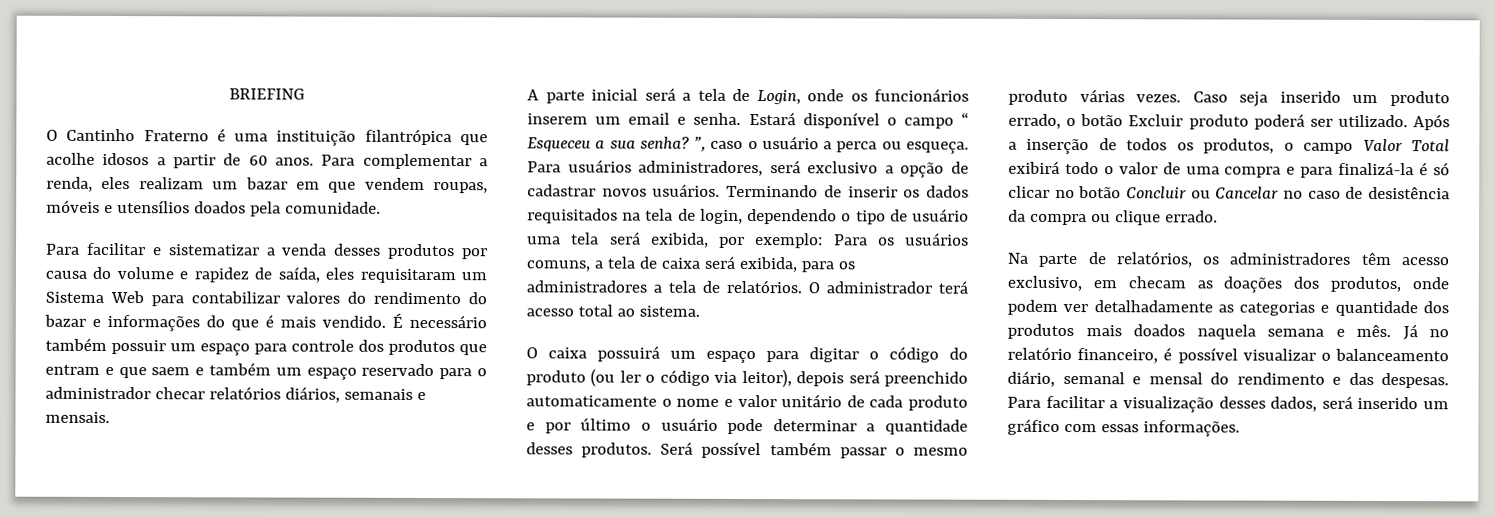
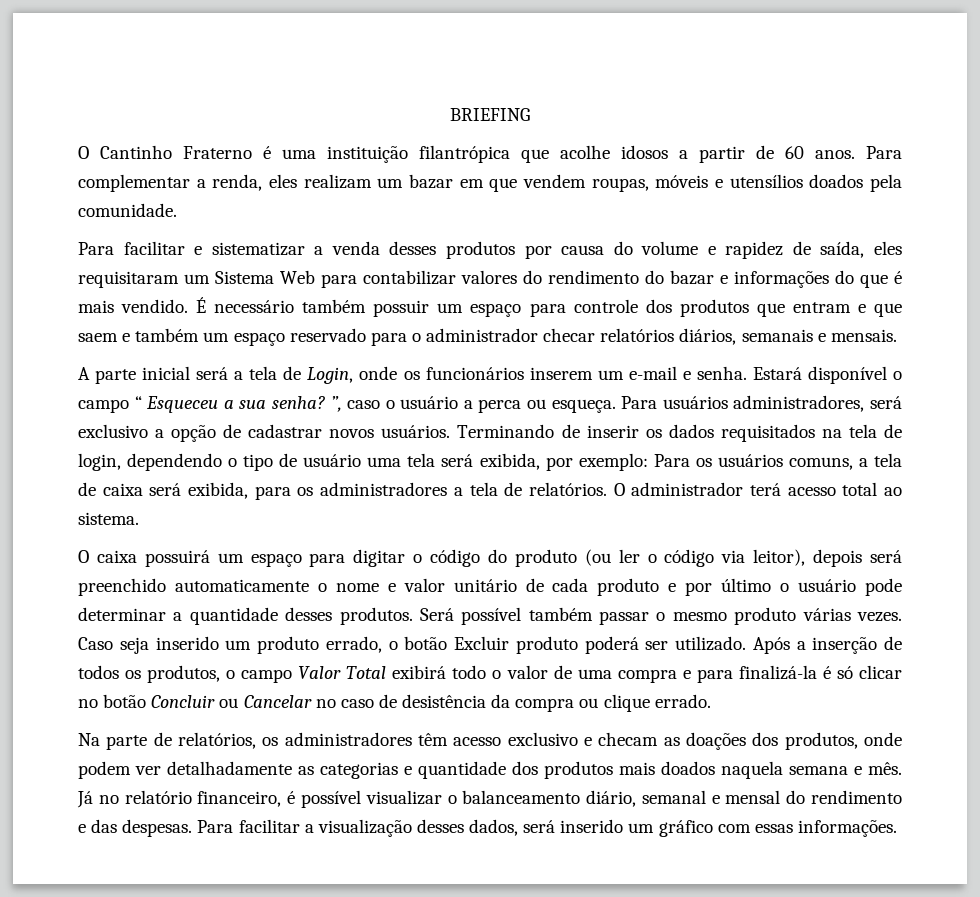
- A parte inicial será a tela de Login, onde os funcionários inserem um email e senha.
+ A parte inicial será a tela de Login, onde os funcionários inserem um e-mail e senha.
- Na parte de relatórios, os administradores têm acesso exclusivo, em checam as doações dos produtos, onde podem ver detalhadamente as categorias e quantidade dos produtos mais doados naquela semana e mês.
+ Na parte de relatórios, os administradores têm acesso exclusivo e checam as doações dos produtos, onde podem ver detalhadamente as categorias e quantidade dos produtos mais doados naquela semana e mês.

